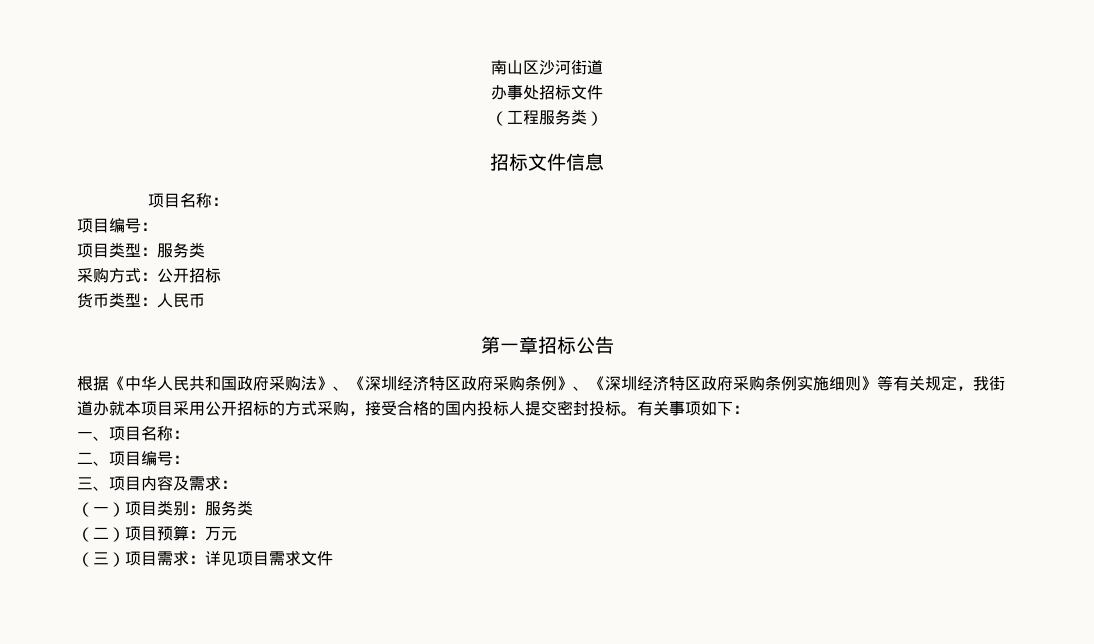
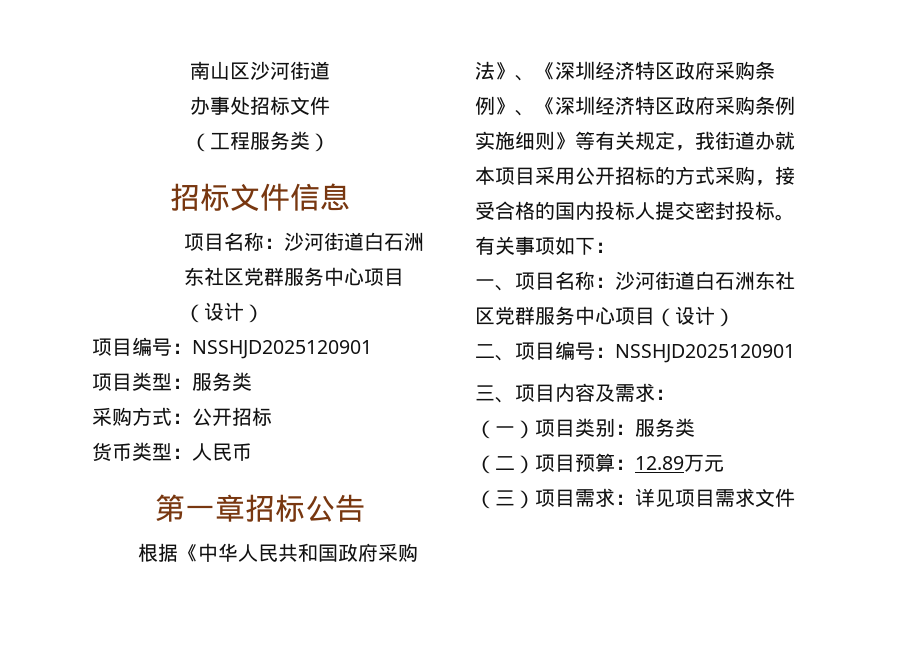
  招标文件信息
- 项目名称：
- 项目编号：
+ 项目名称：沙河街道白石洲东社区党群服务中心项目（设计）
+ 项目编号：NSSHJD2025120901
- 一、项目名称：
+ 一、项目名称：沙河街道白石洲东社区党群服务中心项目（设计）
- 二、项目编号：
+ 二、项目编号：NSSHJD2025120901
- （二）项目预算：万元
+ （二）项目预算：12.89万元

